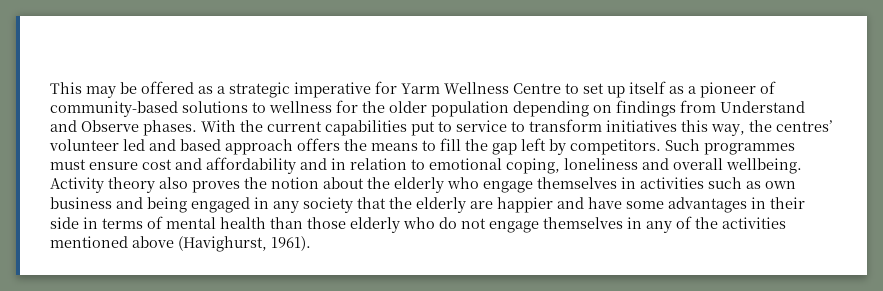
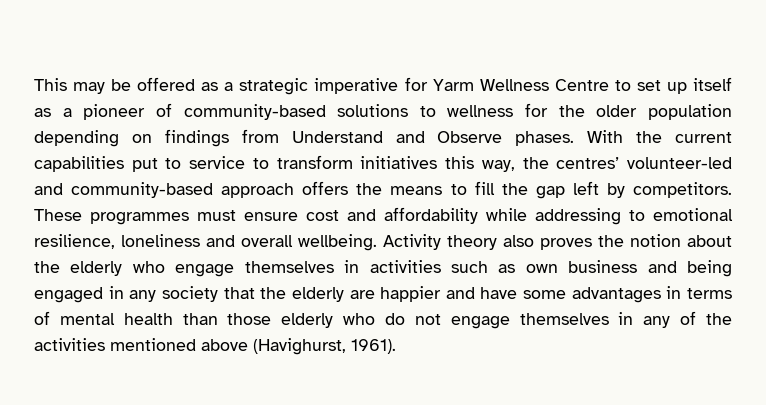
- With the current capabilities put to service to transform initiatives this way, the centres’ volunteer led and based approach offers the means to fill the gap left by competitors.
+ With the current capabilities put to service to transform initiatives this way, the centres’ volunteer-led and community-based approach offers the means to fill the gap left by competitors.
- Such programmes must ensure cost and affordability and in relation to emotional coping, loneliness and overall wellbeing.
+ These programmes must ensure cost and affordability while addressing to emotional resilience, loneliness and overall wellbeing.
- Activity theory also proves the notion about the elderly who engage themselves in activities such as own business and being engaged in any society that the elderly are happier and have some advantages in their side in terms of mental health than those elderly who do not engage themselves in any of the activities mentioned above (Havighurst, 1961).
+ Activity theory also proves the notion about the elderly who engage themselves in activities such as own business and being engaged in any society that the elderly are happier and have some advantages in terms of mental health than those elderly who do not engage themselves in any of the activities mentioned above (Havighurst, 1961).

